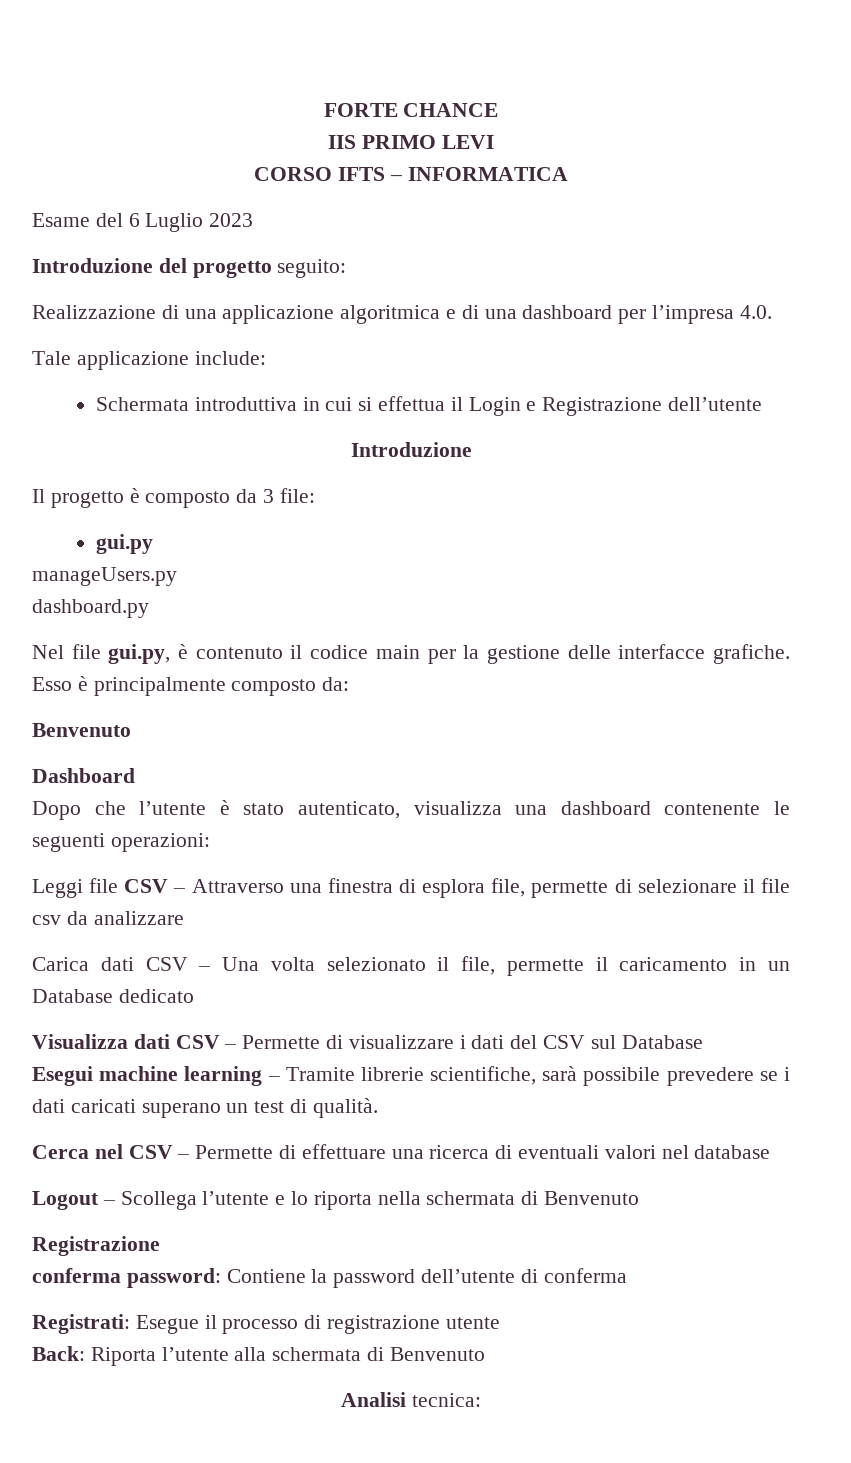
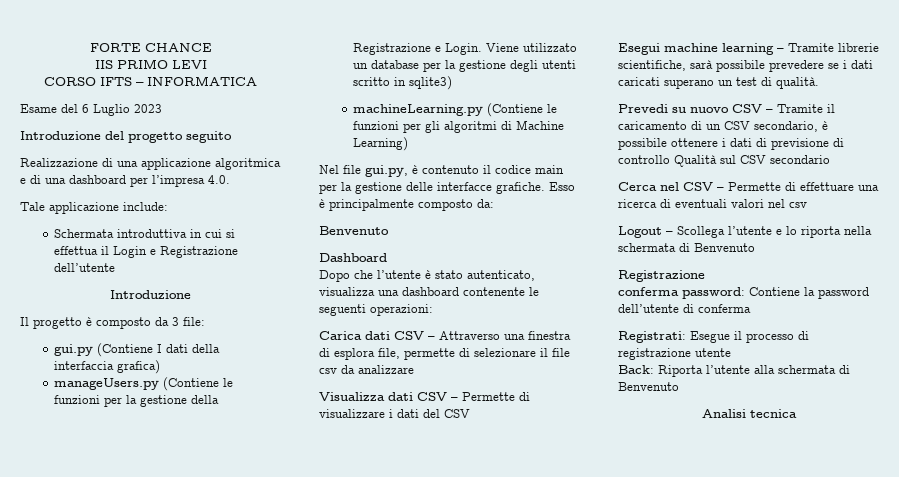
- Introduzione del progetto seguito:
+ Introduzione del progetto seguito
- gui.py
- manageUsers.py
- dashboard.py
+ gui.py (Contiene I dati della interfaccia grafica)
+ manageUsers.py (Contiene le funzioni per la gestione della Registrazione e Login. Viene utilizzato un database per la gestione degli utenti scritto in sqlite3)
+ machineLearning.py (Contiene le funzioni per gli algoritmi di Machine Learning)
- Leggi file CSV – Attraverso una finestra di esplora file, permette di selezionare il file csv da analizzare
+ Carica dati CSV – Attraverso una finestra di esplora file, permette di selezionare il file csv da analizzare
- Carica dati CSV – Una volta selezionato il file, permette il caricamento in un Database dedicato
- Visualizza dati CSV – Permette di visualizzare i dati del CSV sul Database
+ Visualizza dati CSV – Permette di visualizzare i dati del CSV
+ Prevedi su nuovo CSV – Tramite il caricamento di un CSV secondario, è possibile ottenere i dati di previsione di controllo Qualità sul CSV secondario
- Cerca nel CSV – Permette di effettuare una ricerca di eventuali valori nel database
+ Cerca nel CSV – Permette di effettuare una ricerca di eventuali valori nel csv
- Analisi tecnica:
+ Analisi tecnica

